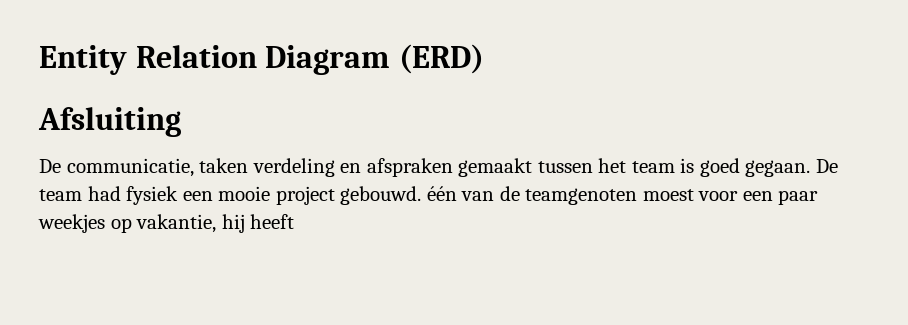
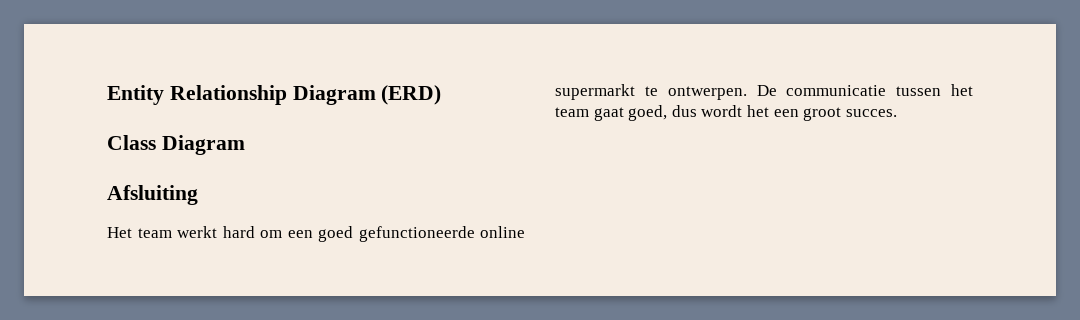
- Entity Relation Diagram (ERD)
+ Entity Relationship Diagram (ERD)
+ Class Diagram
- De communicatie, taken verdeling en afspraken gemaakt tussen het team is goed gegaan. De team had fysiek een mooie project gebouwd. één van de teamgenoten moest voor een paar weekjes op vakantie, hij heeft
+ Het team werkt hard om een goed gefunctioneerde online supermarkt te ontwerpen. De communicatie tussen het team gaat goed, dus wordt het een groot succes.

